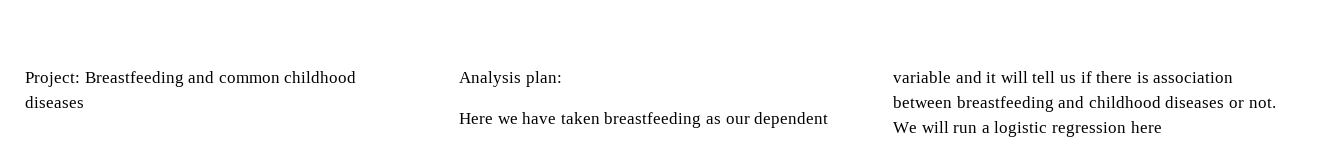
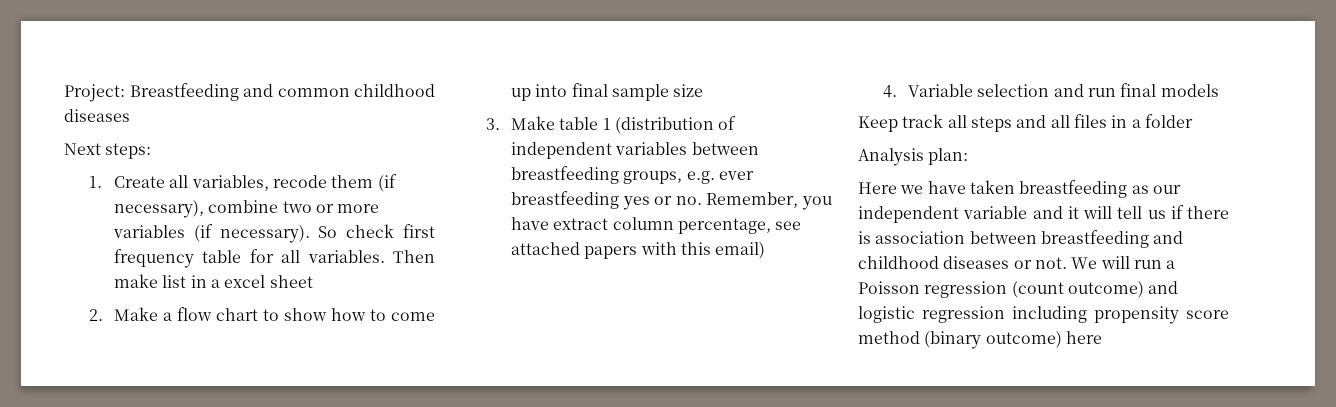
+ Next steps:
+ 1. Create all variables, recode them (if necessary), combine two or more variables (if necessary). So check first frequency table for all variables. Then make list in a excel sheet
+ 2. Make a flow chart to show how to come up into final sample size
+ 3. Make table 1 (distribution of independent variables between breastfeeding groups, e.g. ever breastfeeding yes or no. Remember, you have extract column percentage, see attached papers with this email)
+ 4. Variable selection and run final models
+ Keep track all steps and all files in a folder
- Here we have taken breastfeeding as our dependent variable and it will tell us if there is association between breastfeeding and childhood diseases or not.
+ Here we have taken breastfeeding as our independent variable and it will tell us if there is association between breastfeeding and childhood diseases or not.
- We will run a logistic regression here
+ We will run a Poisson regression (count outcome) and logistic regression including propensity score method (binary outcome) here

